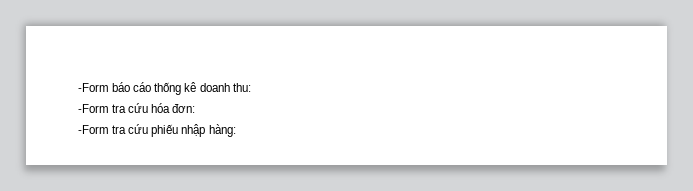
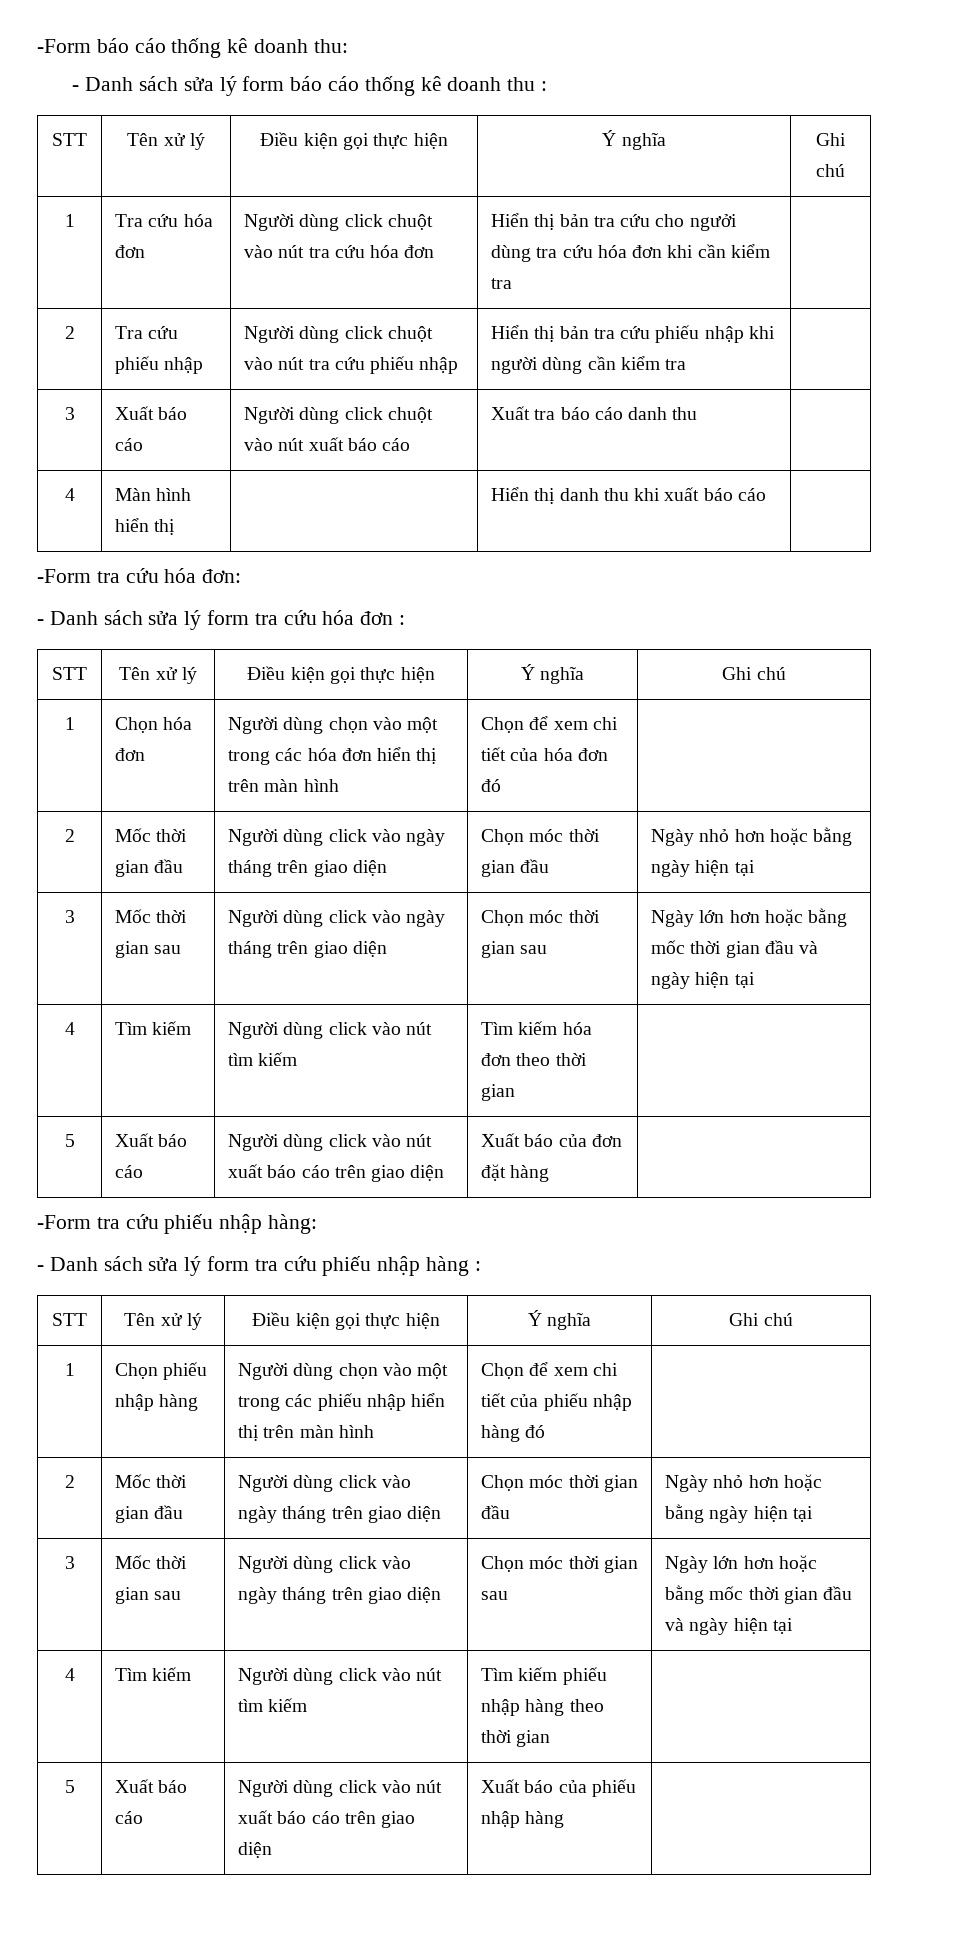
+ - Danh sách sửa lý form báo cáo thống kê doanh thu :
+ STT | Tên xử lý | Điều kiện gọi thực hiện | Ý nghĩa | Ghi chú
+ 1 | Tra cứu hóa đơn | Người dùng click chuột vào nút tra cứu hóa đơn | Hiển thị bản tra cứu cho ngưởi dùng tra cứu hóa đơn khi cần kiểm tra |
+ 2 | Tra cứu phiếu nhập | Người dùng click chuột vào nút tra cứu phiếu nhập | Hiển thị bản tra cứu phiếu nhập khi người dùng cần kiểm tra |
+ 3 | Xuất báo cáo | Người dùng click chuột vào nút xuất báo cáo | Xuất tra báo cáo danh thu |
+ 4 | Màn hình hiển thị | | Hiển thị danh thu khi xuất báo cáo |
+ - Danh sách sửa lý form tra cứu hóa đơn :
+ STT | Tên xử lý | Điều kiện gọi thực hiện | Ý nghĩa | Ghi chú
+ 1 | Chọn hóa đơn | Người dùng chọn vào một trong các hóa đơn hiển thị trên màn hình | Chọn để xem chi tiết của hóa đơn đó |
+ 2 | Mốc thời gian đầu | Người dùng click vào ngày tháng trên giao diện | Chọn móc thời gian đầu | Ngày nhỏ hơn hoặc bằng ngày hiện tại
+ 3 | Mốc thời gian sau | Người dùng click vào ngày tháng trên giao diện | Chọn móc thời gian sau | Ngày lớn hơn hoặc bằng mốc thời gian đầu và ngày hiện tại
+ 4 | Tìm kiếm | Người dùng click vào nút tìm kiếm | Tìm kiếm hóa đơn theo thời gian |
+ 5 | Xuất báo cáo | Người dùng click vào nút xuất báo cáo trên giao diện | Xuất báo của đơn đặt hàng |
+ - Danh sách sửa lý form tra cứu phiếu nhập hàng :
+ STT | Tên xử lý | Điều kiện gọi thực hiện | Ý nghĩa | Ghi chú
+ 1 | Chọn phiếu nhập hàng | Người dùng chọn vào một trong các phiếu nhập hiển thị trên màn hình | Chọn để xem chi tiết của phiếu nhập hàng đó |
+ 2 | Mốc thời gian đầu | Người dùng click vào ngày tháng trên giao diện | Chọn móc thời gian đầu | Ngày nhỏ hơn hoặc bằng ngày hiện tại
+ 3 | Mốc thời gian sau | Người dùng click vào ngày tháng trên giao diện | Chọn móc thời gian sau | Ngày lớn hơn hoặc bằng mốc thời gian đầu và ngày hiện tại
+ 4 | Tìm kiếm | Người dùng click vào nút tìm kiếm | Tìm kiếm phiếu nhập hàng theo thời gian |
+ 5 | Xuất báo cáo | Người dùng click vào nút xuất báo cáo trên giao diện | Xuất báo của phiếu nhập hàng |

